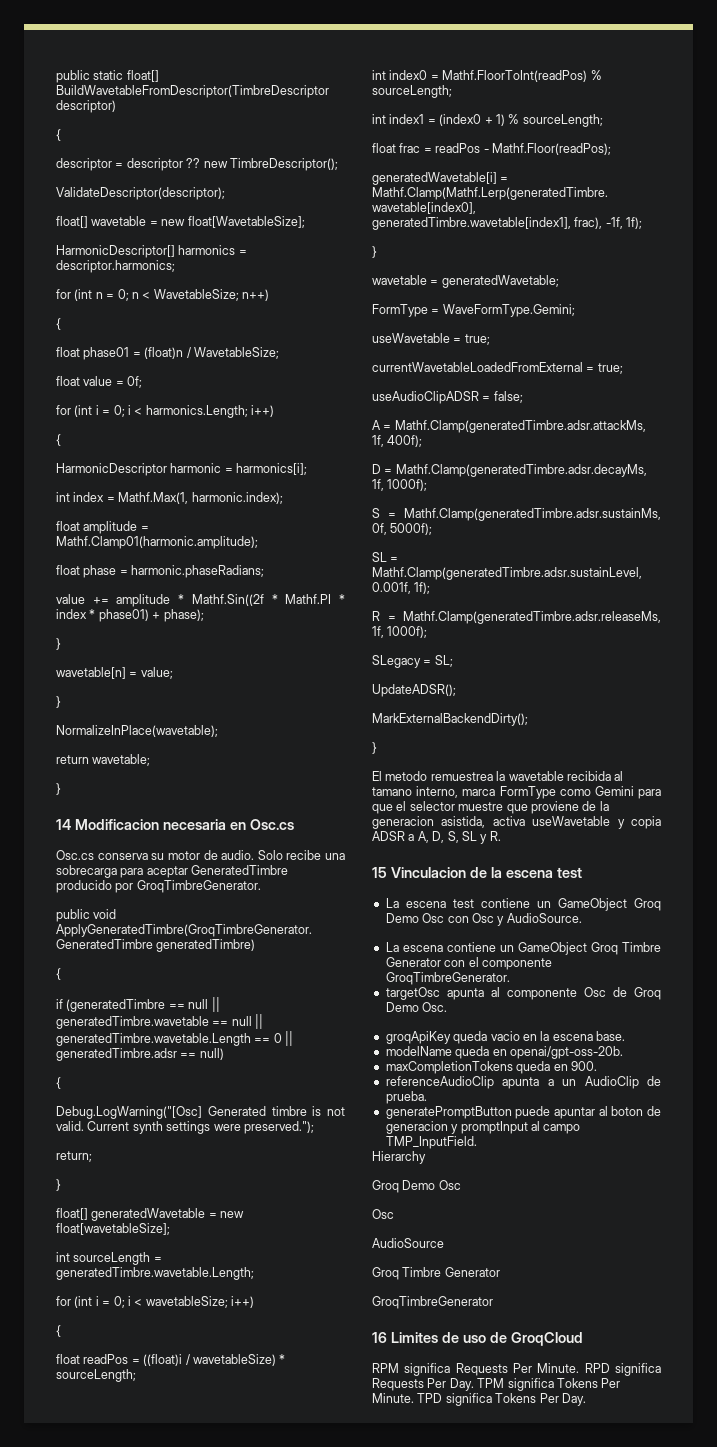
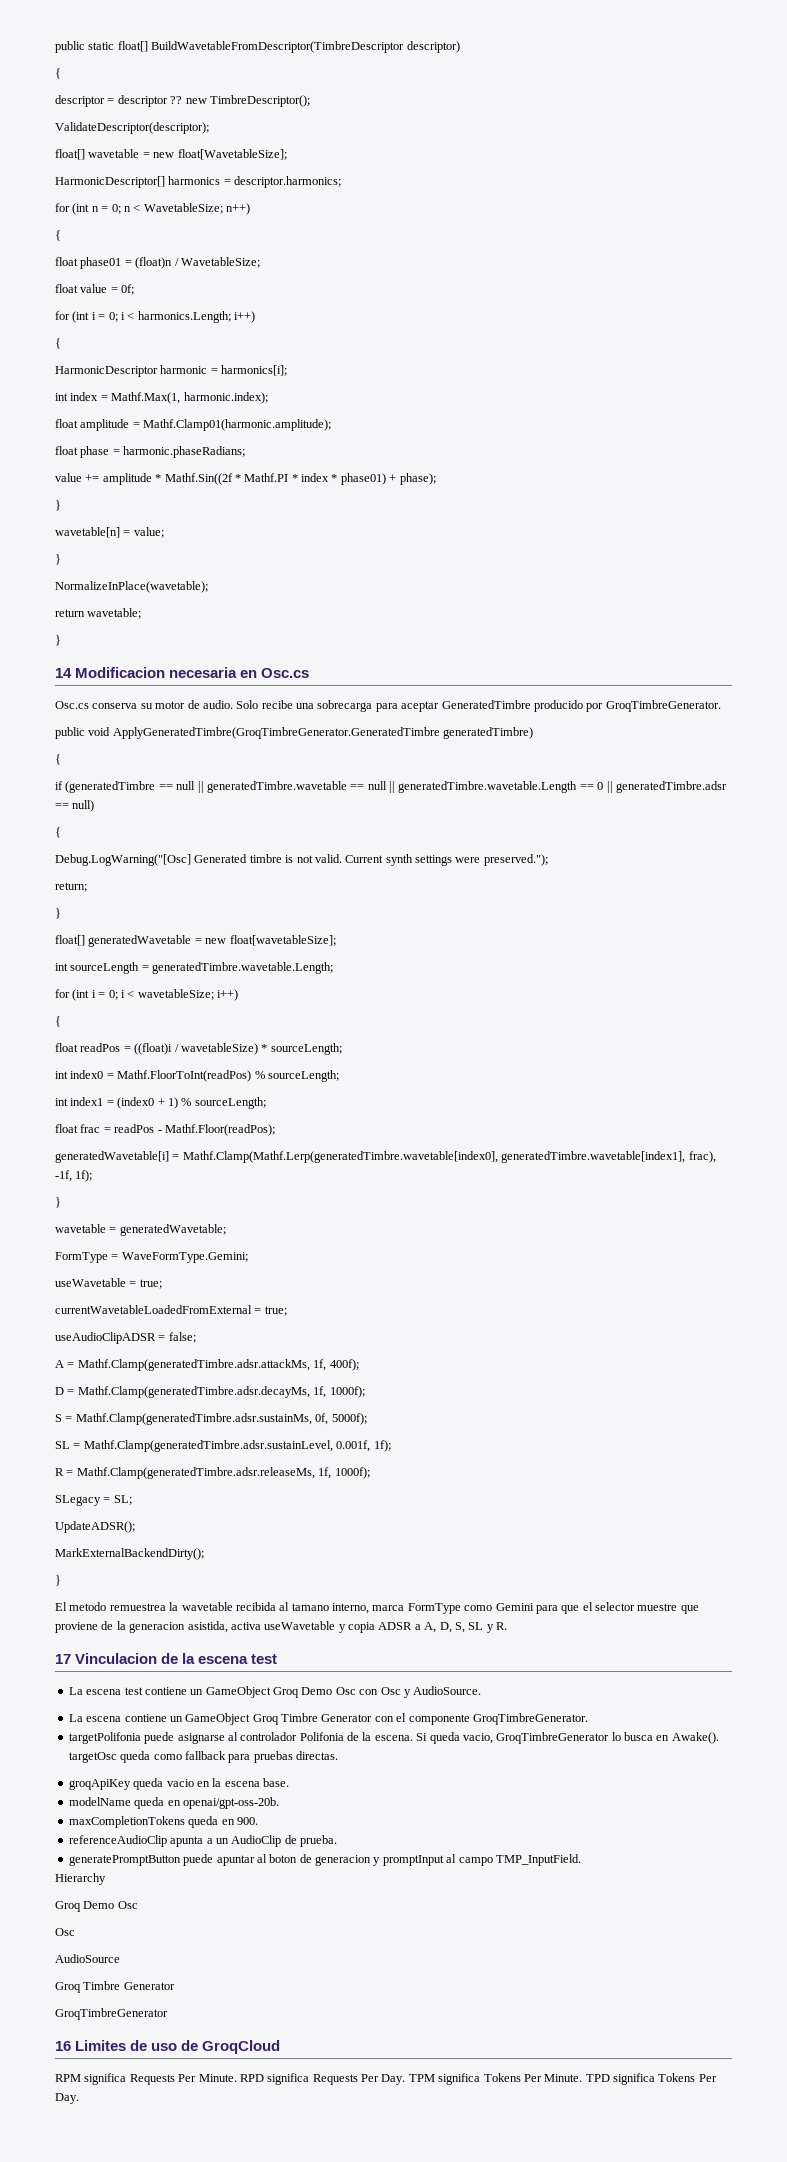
- 15 Vinculacion de la escena test
+ 17 Vinculacion de la escena test
- targetOsc apunta al componente Osc de Groq Demo Osc.
+ targetPolifonia puede asignarse al controlador Polifonia de la escena. Si queda vacio, GroqTimbreGenerator lo busca en Awake(). targetOsc queda como fallback para pruebas directas.

